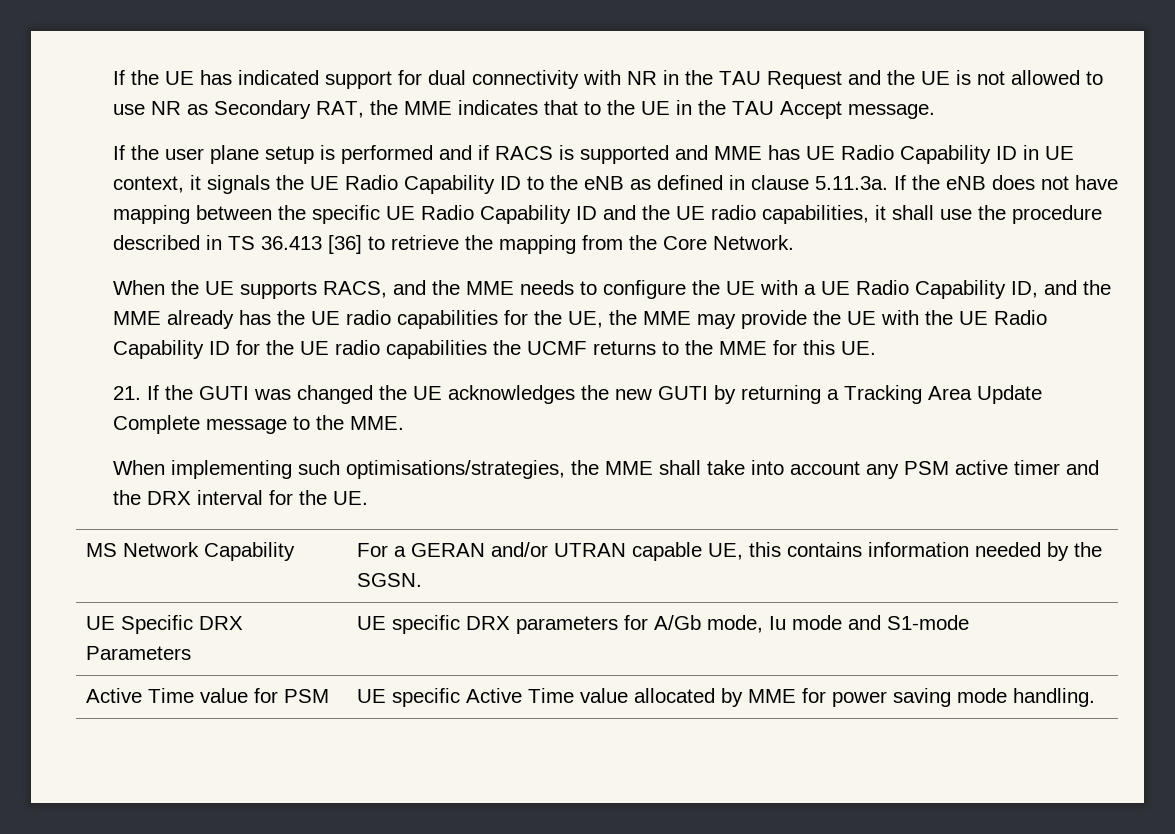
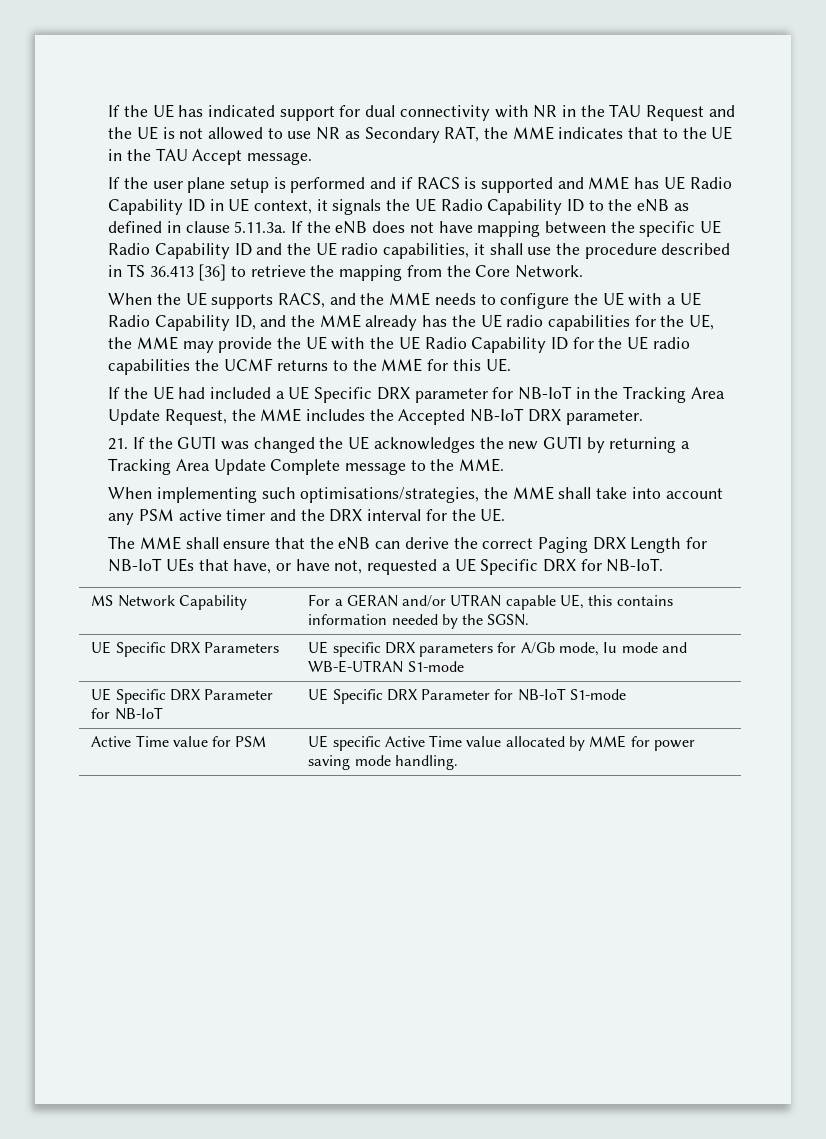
+ If the UE had included a UE Specific DRX parameter for NB-IoT in the Tracking Area Update Request, the MME includes the Accepted NB-IoT DRX parameter.
+ The MME shall ensure that the eNB can derive the correct Paging DRX Length for NB-IoT UEs that have, or have not, requested a UE Specific DRX for NB-IoT.
- UE Specific DRX Parameters | UE specific DRX parameters for A/Gb mode, Iu mode and S1-mode
+ UE Specific DRX Parameters | UE specific DRX parameters for A/Gb mode, Iu mode and WB-E-UTRAN S1-mode
+ UE Specific DRX Parameter for NB-IoT | UE Specific DRX Parameter for NB-IoT S1-mode

